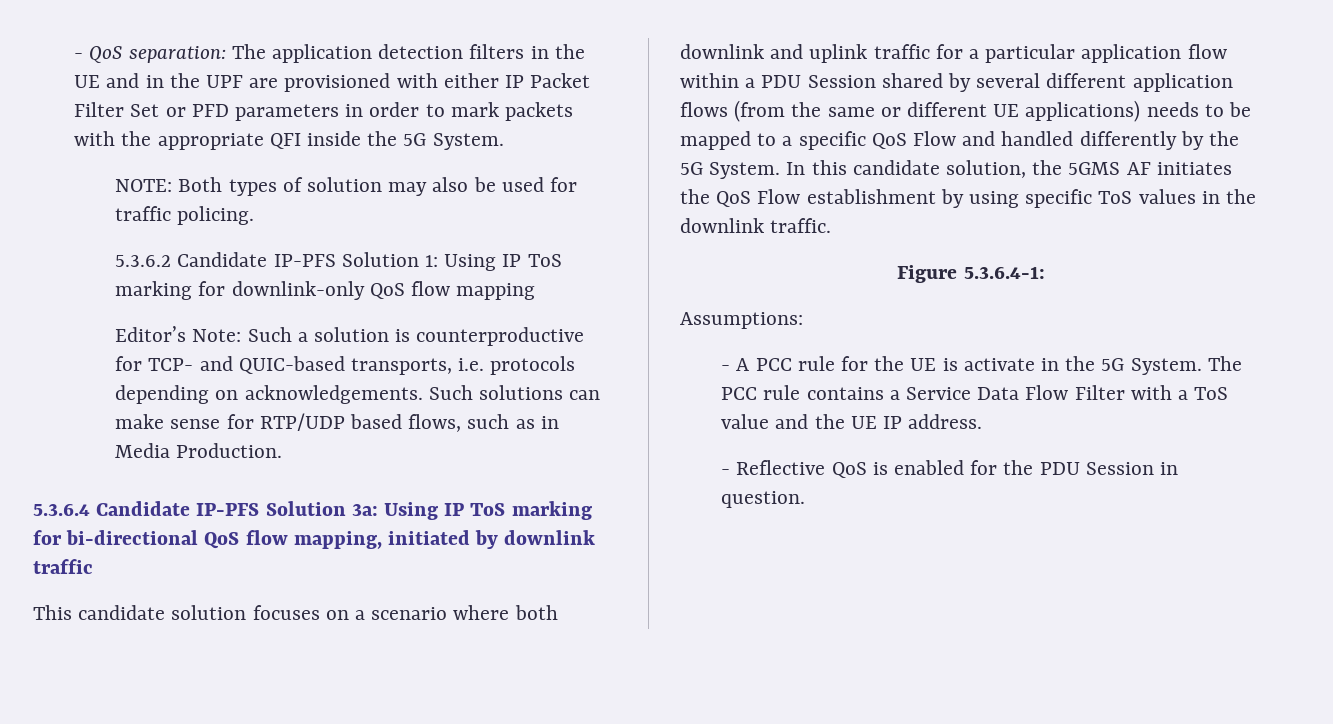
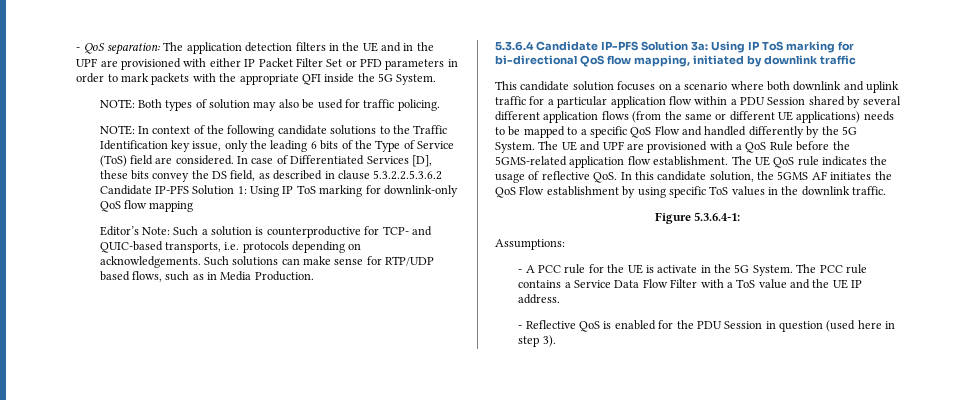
- 5.3.6.2 Candidate IP-PFS Solution 1: Using IP ToS marking for downlink-only QoS flow mapping
+ NOTE: In context of the following candidate solutions to the Traffic Identification key issue, only the leading 6 bits of the Type of Service (ToS) field are considered. In case of Differentiated Services [D], these bits convey the DS field, as described in clause 5.3.2.2.5.3.6.2 Candidate IP-PFS Solution 1: Using IP ToS marking for downlink-only QoS flow mapping
- In this candidate solution, the 5GMS AF initiates the QoS Flow establishment by using specific ToS values in the downlink traffic.
+ The UE and UPF are provisioned with a QoS Rule before the 5GMS-related application flow establishment. The UE QoS rule indicates the usage of reflective QoS. In this candidate solution, the 5GMS AF initiates the QoS Flow establishment by using specific ToS values in the downlink traffic.
- - Reflective QoS is enabled for the PDU Session in question.
+ - Reflective QoS is enabled for the PDU Session in question (used here in step 3).

